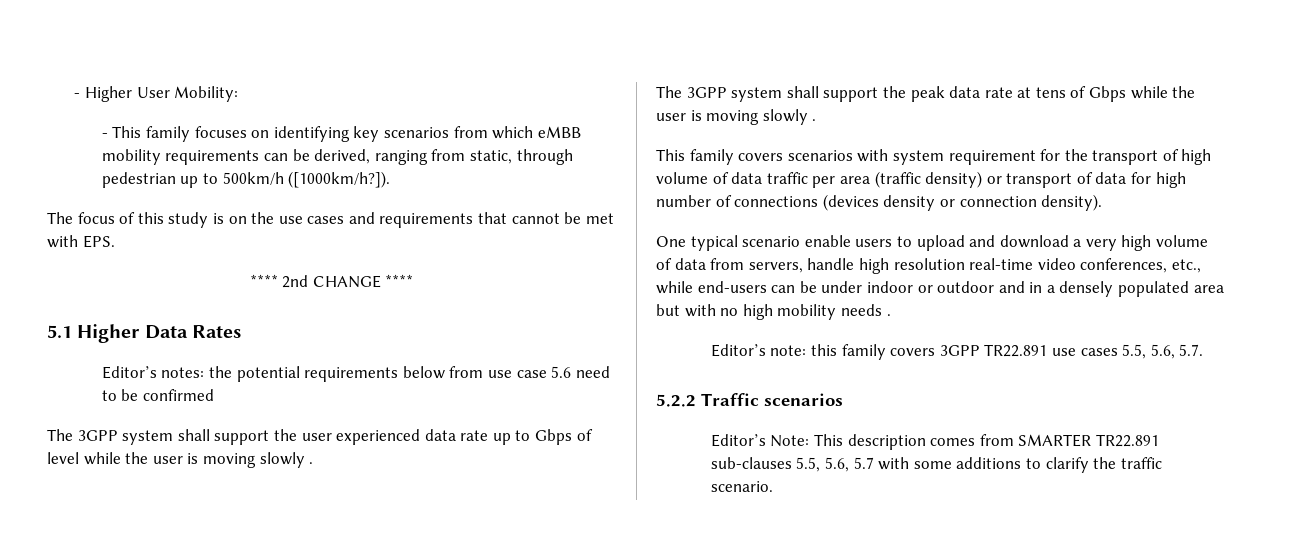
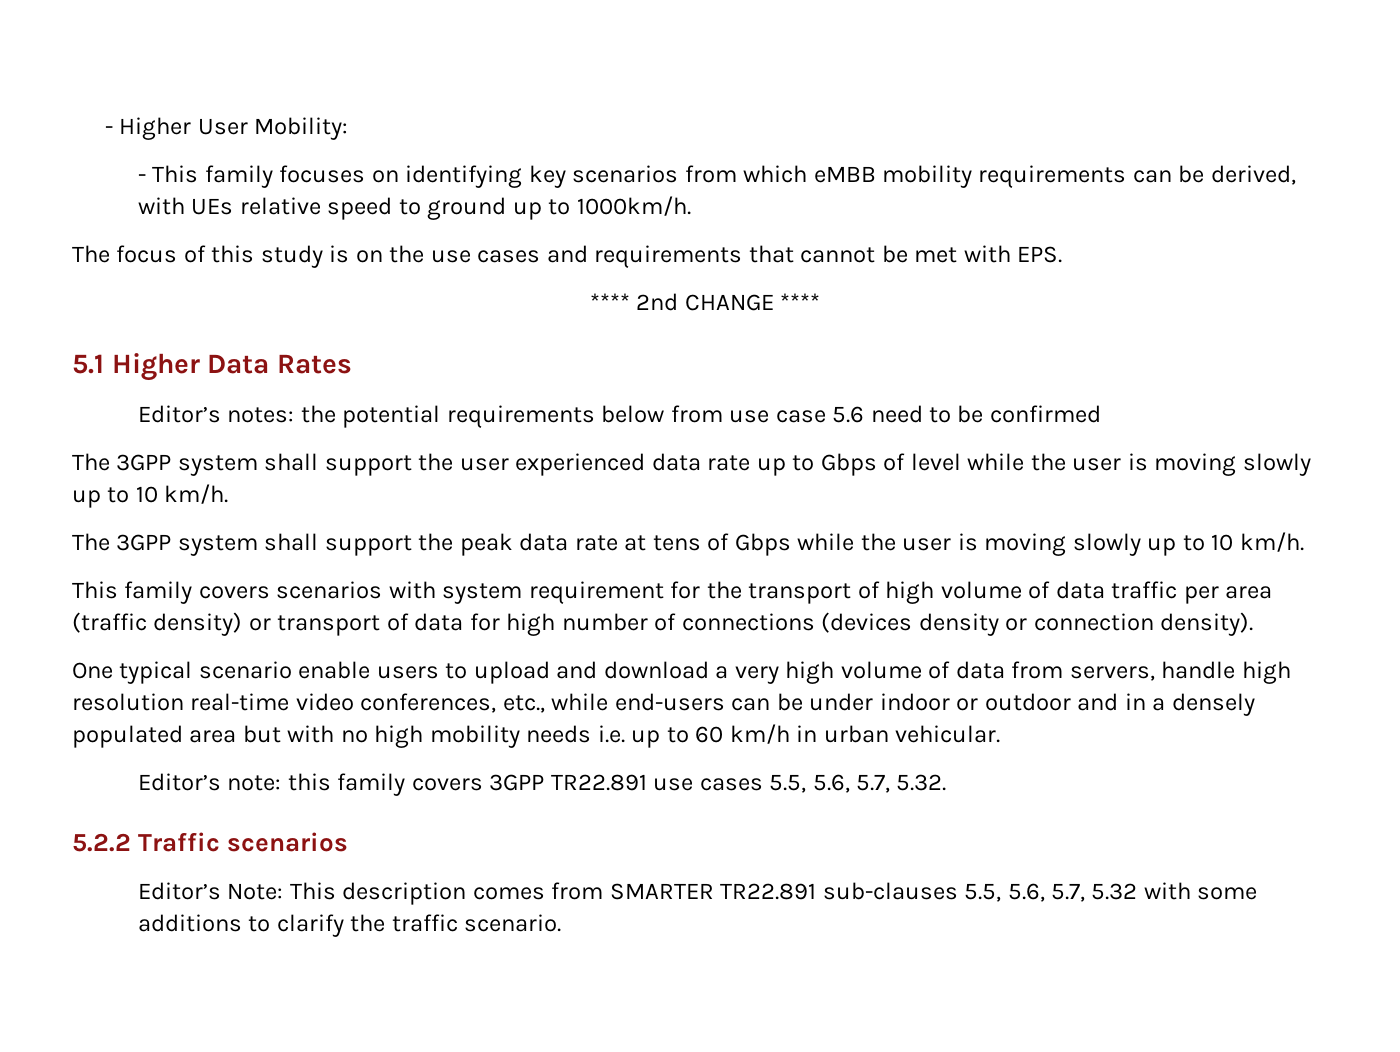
- - This family focuses on identifying key scenarios from which eMBB mobility requirements can be derived, ranging from static, through pedestrian up to 500km/h ([1000km/h?]).
+ - This family focuses on identifying key scenarios from which eMBB mobility requirements can be derived, with UEs relative speed to ground up to 1000km/h.
- The 3GPP system shall support the user experienced data rate up to Gbps of level while the user is moving slowly .
+ The 3GPP system shall support the user experienced data rate up to Gbps of level while the user is moving slowly up to 10 km/h.
- The 3GPP system shall support the peak data rate at tens of Gbps while the user is moving slowly .
+ The 3GPP system shall support the peak data rate at tens of Gbps while the user is moving slowly up to 10 km/h.
- One typical scenario enable users to upload and download a very high volume of data from servers, handle high resolution real-time video conferences, etc., while end-users can be under indoor or outdoor and in a densely populated area but with no high mobility needs .
+ One typical scenario enable users to upload and download a very high volume of data from servers, handle high resolution real-time video conferences, etc., while end-users can be under indoor or outdoor and in a densely populated area but with no high mobility needs i.e. up to 60 km/h in urban vehicular.
- Editor’s note: this family covers 3GPP TR22.891 use cases 5.5, 5.6, 5.7.
+ Editor’s note: this family covers 3GPP TR22.891 use cases 5.5, 5.6, 5.7, 5.32.
- Editor’s Note: This description comes from SMARTER TR22.891 sub-clauses 5.5, 5.6, 5.7 with some additions to clarify the traffic scenario.
+ Editor’s Note: This description comes from SMARTER TR22.891 sub-clauses 5.5, 5.6, 5.7, 5.32 with some additions to clarify the traffic scenario.

